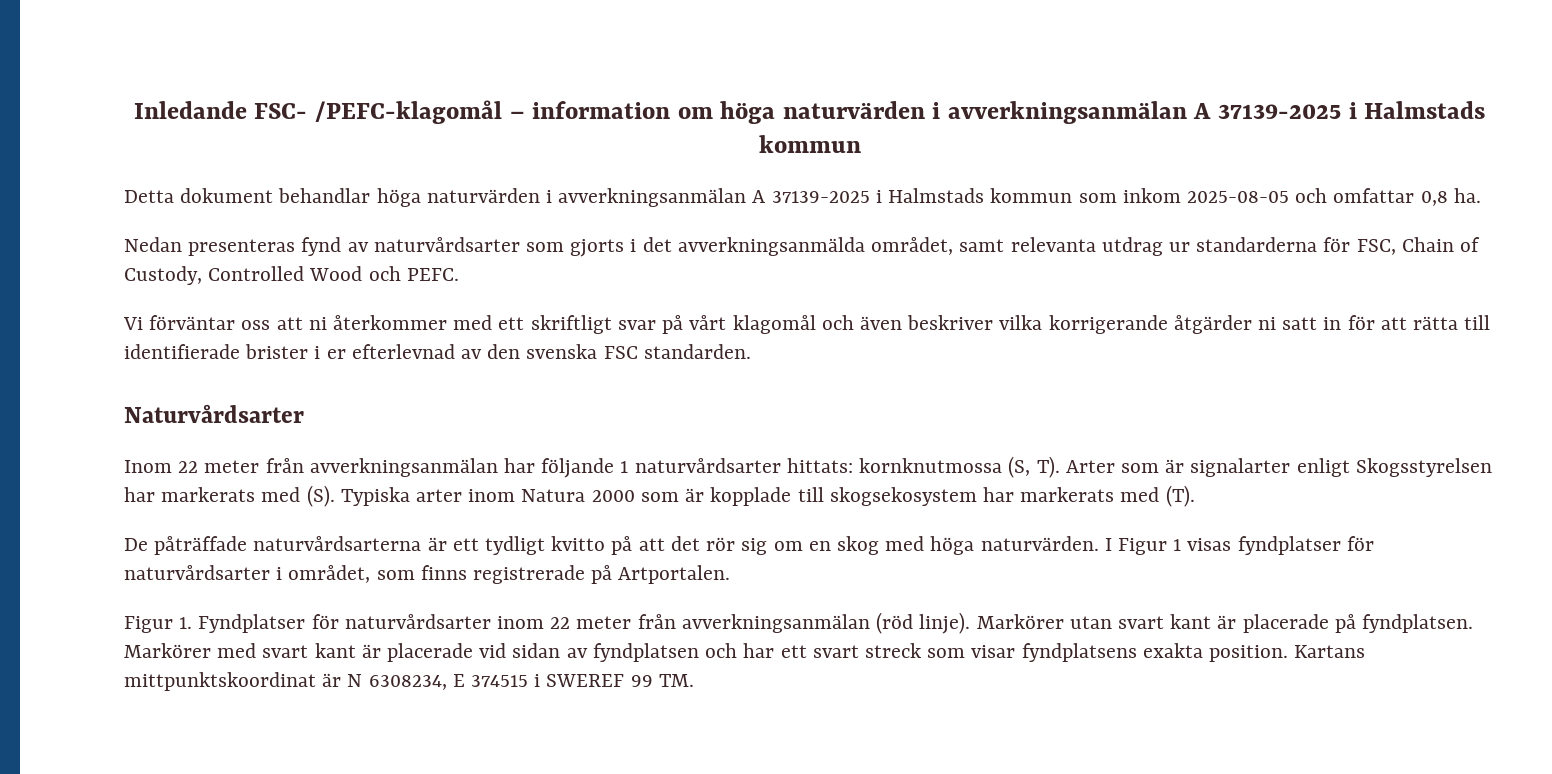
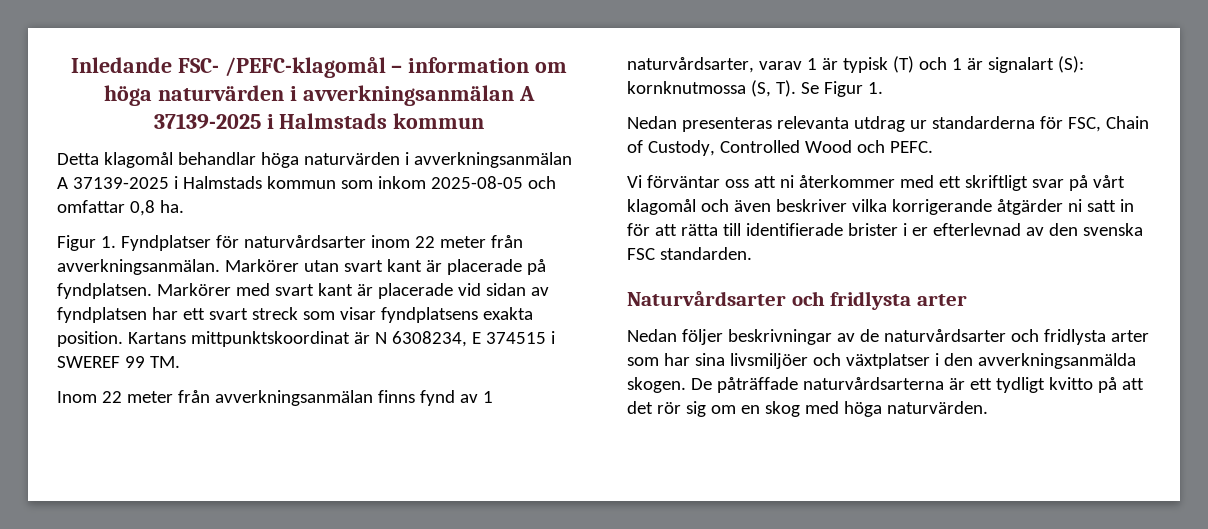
- Detta dokument behandlar höga naturvärden i avverkningsanmälan A 37139-2025 i Halmstads kommun som inkom 2025-08-05 och omfattar 0,8 ha.
+ Detta klagomål behandlar höga naturvärden i avverkningsanmälan A 37139-2025 i Halmstads kommun som inkom 2025-08-05 och omfattar 0,8 ha.
- Nedan presenteras fynd av naturvårdsarter som gjorts i det avverkningsanmälda området, samt relevanta utdrag ur standarderna för FSC, Chain of Custody, Controlled Wood och PEFC.
+ Figur 1. Fyndplatser för naturvårdsarter inom 22 meter från avverkningsanmälan. Markörer utan svart kant är placerade på fyndplatsen. Markörer med svart kant är placerade vid sidan av fyndplatsen har ett svart streck som visar fyndplatsens exakta position. Kartans mittpunktskoordinat är N 6308234, E 374515 i SWEREF 99 TM.
+ Inom 22 meter från avverkningsanmälan finns fynd av 1 naturvårdsarter, varav 1 är typisk (T) och 1 är signalart (S): kornknutmossa (S, T). Se Figur 1.
+ Nedan presenteras relevanta utdrag ur standarderna för FSC, Chain of Custody, Controlled Wood och PEFC.
- Naturvårdsarter
- Inom 22 meter från avverkningsanmälan har följande 1 naturvårdsarter hittats: kornknutmossa (S, T). Arter som är signalarter enligt Skogsstyrelsen har markerats med (S). Typiska arter inom Natura 2000 som är kopplade till skogsekosystem har markerats med (T).
- De påträffade naturvårdsarterna är ett tydligt kvitto på att det rör sig om en skog med höga naturvärden. I Figur 1 visas fyndplatser för naturvårdsarter i området, som finns registrerade på Artportalen.
- Figur 1. Fyndplatser för naturvårdsarter inom 22 meter från avverkningsanmälan (röd linje). Markörer utan svart kant är placerade på fyndplatsen. Markörer med svart kant är placerade vid sidan av fyndplatsen och har ett svart streck som visar fyndplatsens exakta position. Kartans mittpunktskoordinat är N 6308234, E 374515 i SWEREF 99 TM.
+ Naturvårdsarter och fridlysta arter
+ Nedan följer beskrivningar av de naturvårdsarter och fridlysta arter som har sina livsmiljöer och växtplatser i den avverkningsanmälda skogen. De påträffade naturvårdsarterna är ett tydligt kvitto på att det rör sig om en skog med höga naturvärden.

